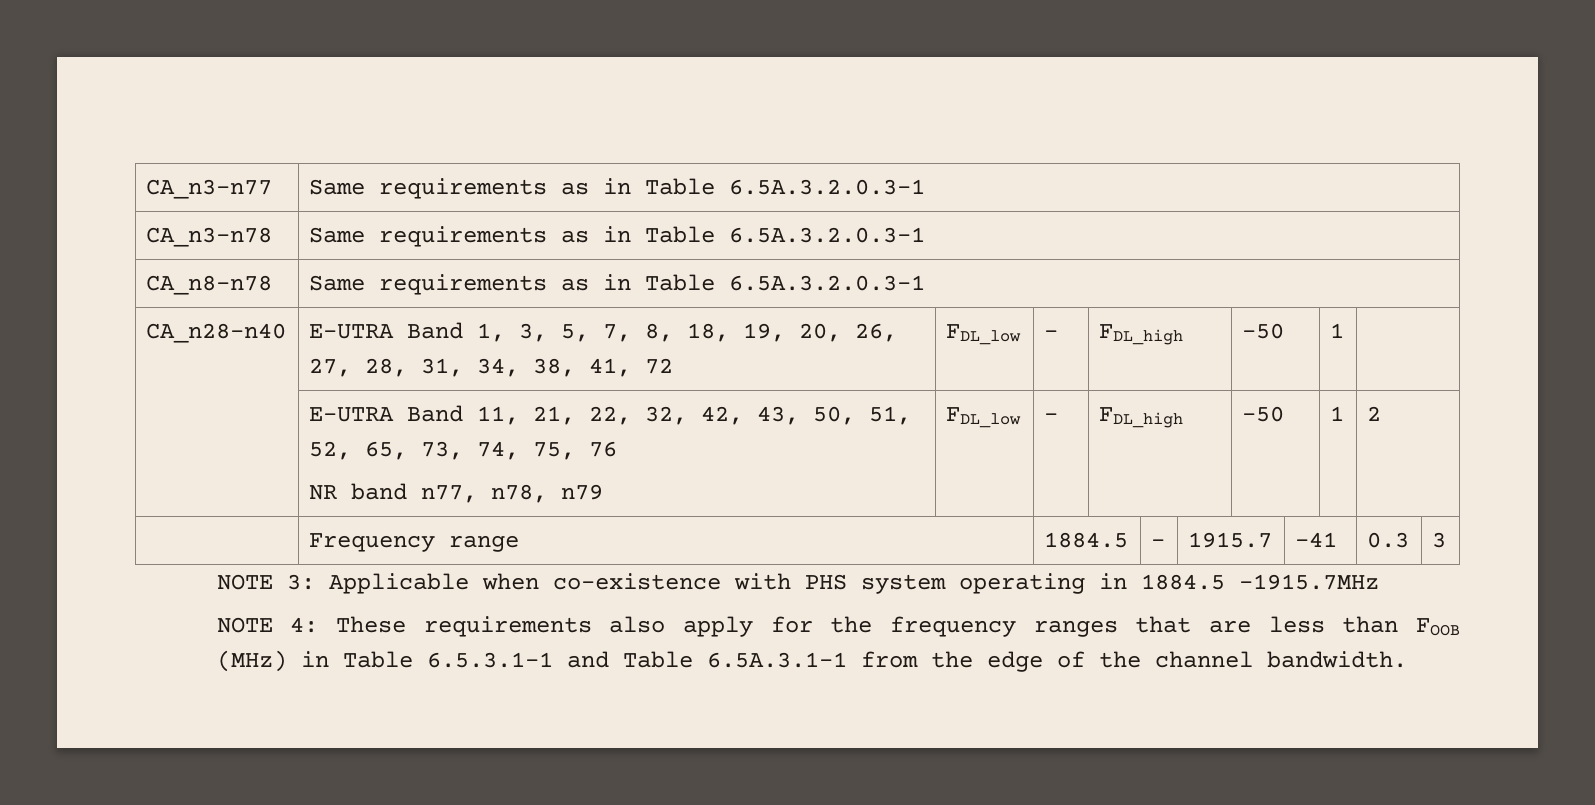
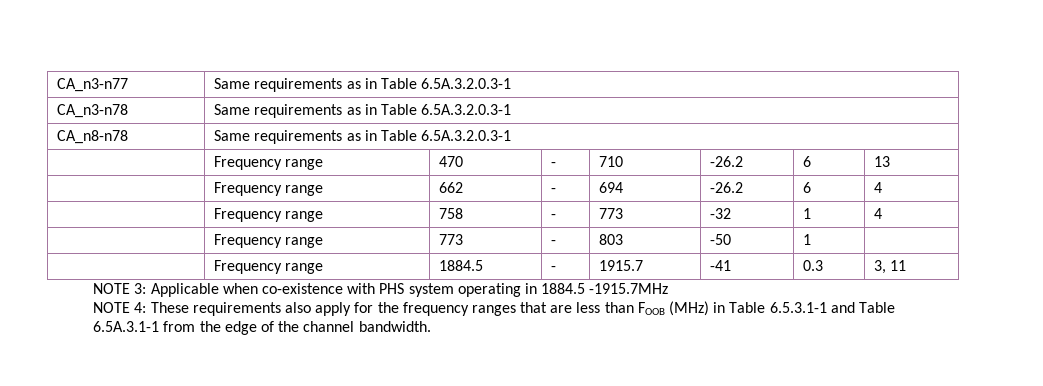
- CA_n28-n40 | E-UTRA Band 1, 3, 5, 7, 8, 18, 19, 20, 26, 27, 28, 31, 34, 38, 41, 72 | FDL_low | - | FDL_high | -50 | 1 |
- | E-UTRA Band 11, 21, 22, 32, 42, 43, 50, 51, 52, 65, 73, 74, 75, 76
- NR band n77, n78, n79 | FDL_low | - | FDL_high | -50 | 1 | 2
+ | Frequency range | 470 | - | 710 | -26.2 | 6 | 13
+ | Frequency range | 662 | - | 694 | -26.2 | 6 | 4
+ | Frequency range | 758 | - | 773 | -32 | 1 | 4
+ | Frequency range | 773 | - | 803 | -50 | 1 |
- | Frequency range | 1884.5 | - | 1915.7 | -41 | 0.3 | 3
+ | Frequency range | 1884.5 | - | 1915.7 | -41 | 0.3 | 3, 11

